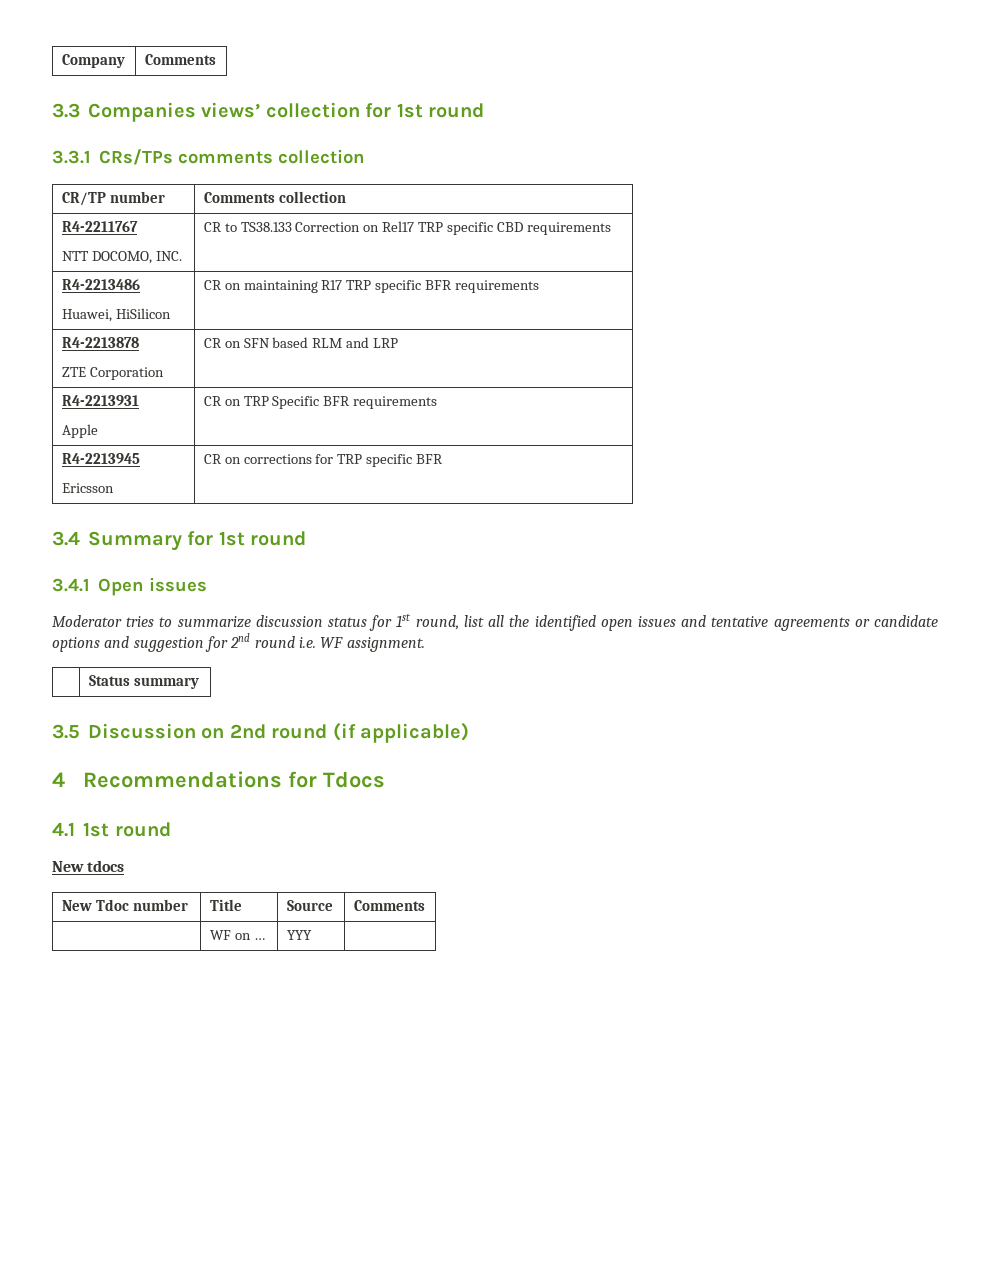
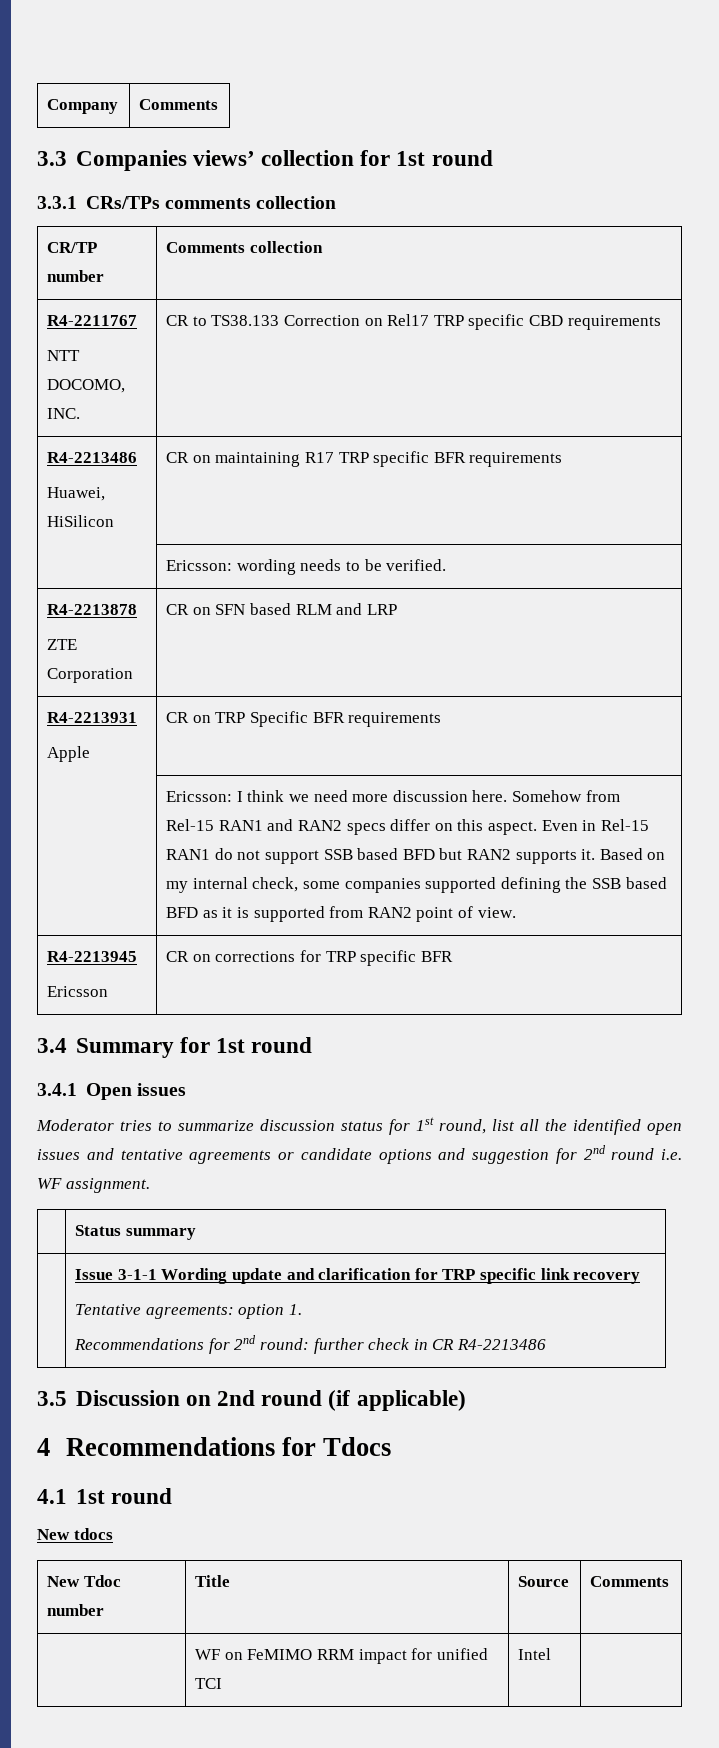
+ | Ericsson: wording needs to be verified.
+ Ericsson: I think we need more discussion here. Somehow from Rel-15 RAN1 and RAN2 specs differ on this aspect. Even in Rel-15 RAN1 do not support SSB based BFD but RAN2 supports it. Based on my internal check, some companies supported defining the SSB based BFD as it is supported from RAN2 point of view.
+ | Issue 3-1-1 Wording update and clarification for TRP specific link recovery
+ Tentative agreements: option 1.
+ Recommendations for 2nd round: further check in CR R4-2213486
- | WF on … | YYY |
+ | WF on FeMIMO RRM impact for unified TCI | Intel |

